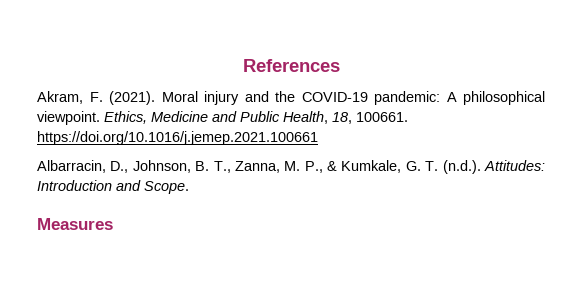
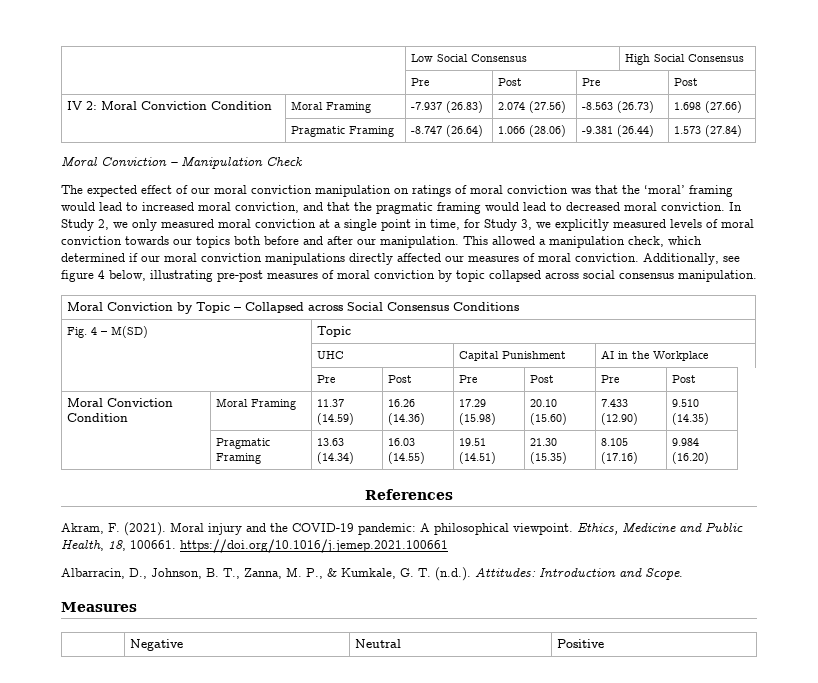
+ | Low Social Consensus | High Social Consensus
+ | Pre | Post | Pre | Post
+ IV 2: Moral Conviction Condition | Moral Framing | -7.937 (26.83) | 2.074 (27.56) | -8.563 (26.73) | 1.698 (27.66)
+ | Pragmatic Framing | -8.747 (26.64) | 1.066 (28.06) | -9.381 (26.44) | 1.573 (27.84)
+ Moral Conviction – Manipulation Check
+ The expected effect of our moral conviction manipulation on ratings of moral conviction was that the ‘moral’ framing would lead to increased moral conviction, and that the pragmatic framing would lead to decreased moral conviction. In Study 2, we only measured moral conviction at a single point in time, for Study 3, we explicitly measured levels of moral conviction towards our topics both before and after our manipulation. This allowed a manipulation check, which determined if our moral conviction manipulations directly affected our measures of moral conviction. Additionally, see figure 4 below, illustrating pre-post measures of moral conviction by topic collapsed across social consensus manipulation.
+ Moral Conviction by Topic – Collapsed across Social Consensus Conditions
+ Fig. 4 – M(SD) | Topic
+ | UHC | Capital Punishment | AI in the Workplace
+ | Pre | Post | Pre | Post | Pre | Post
+ Moral Conviction Condition | Moral Framing | 11.37 (14.59) | 16.26 (14.36) | 17.29 (15.98) | 20.10 (15.60) | 7.433 (12.90) | 9.510 (14.35)
+ | Pragmatic Framing | 13.63 (14.34) | 16.03 (14.55) | 19.51 (14.51) | 21.30 (15.35) | 8.105 (17.16) | 9.984 (16.20)
+ | Negative | Neutral | Positive

